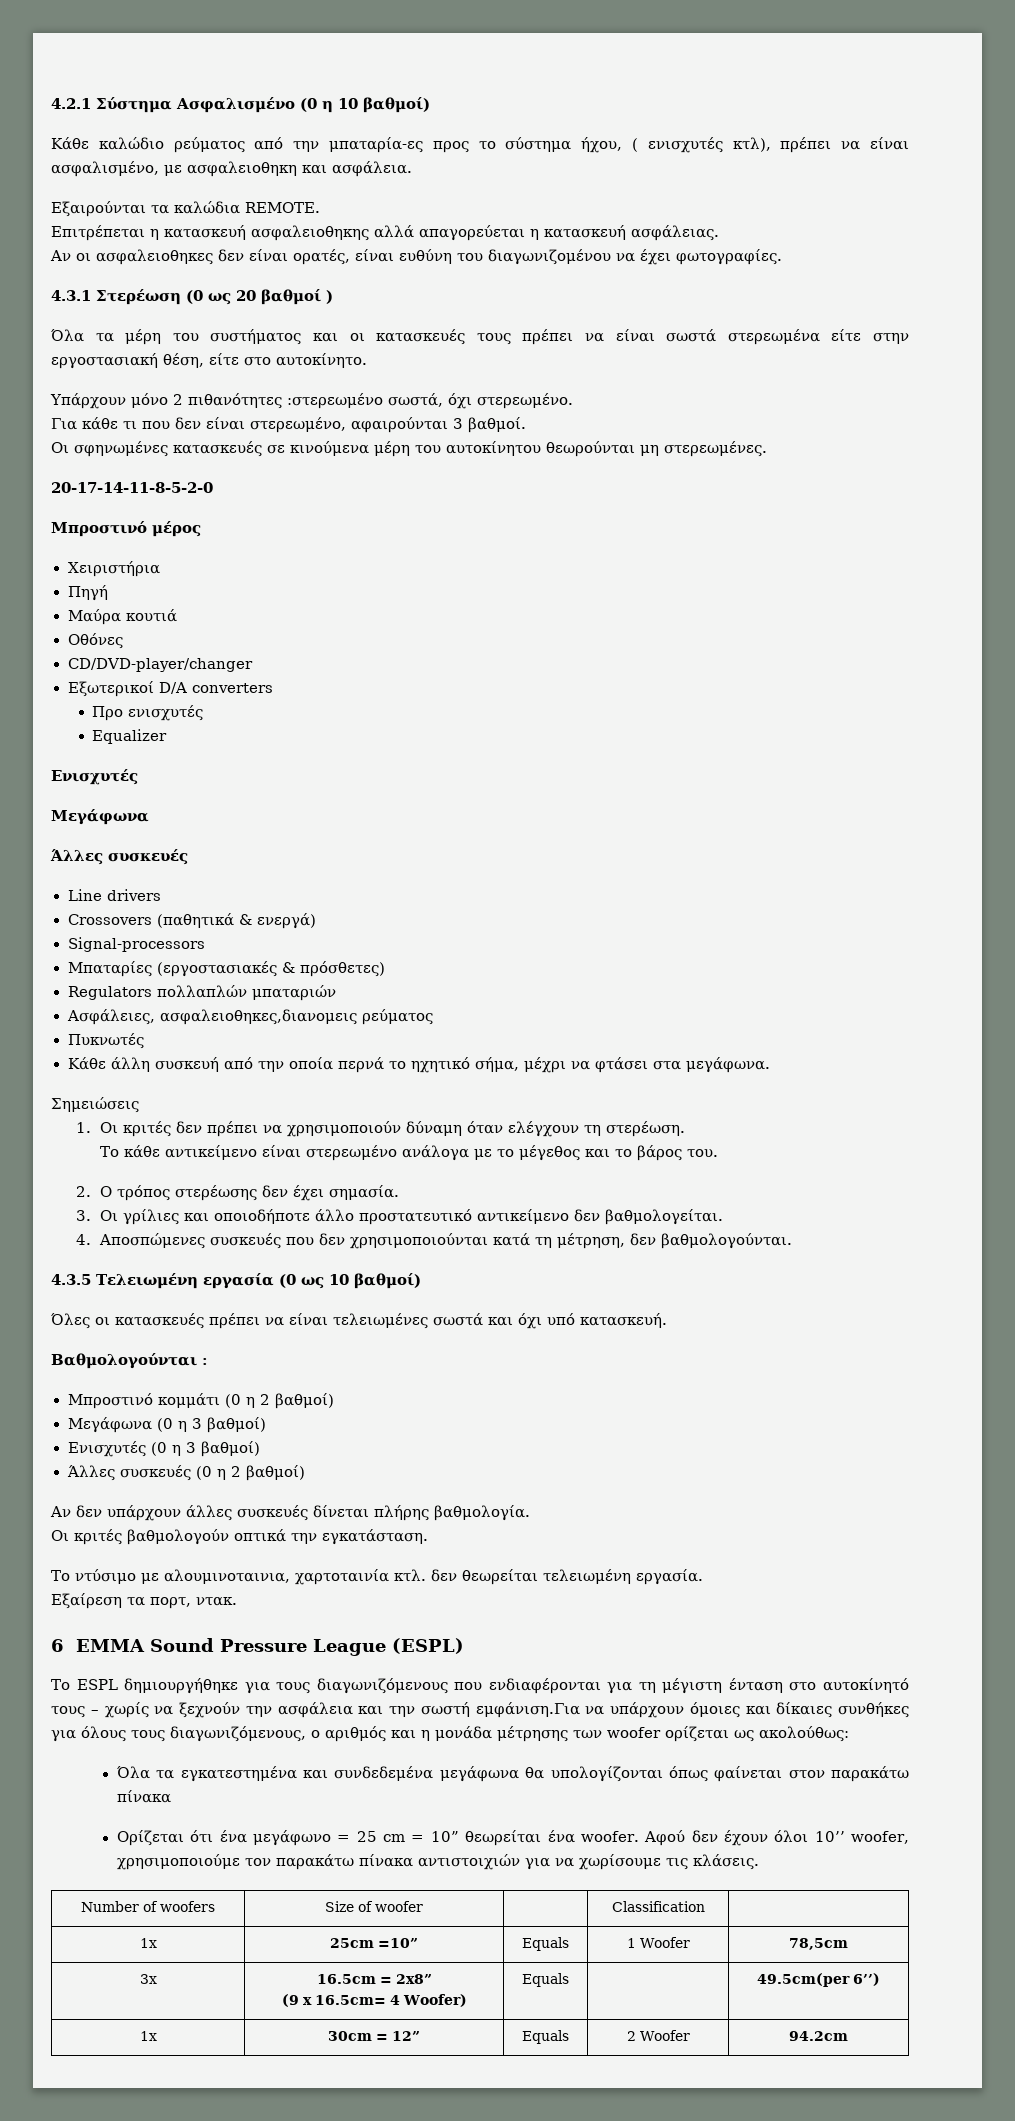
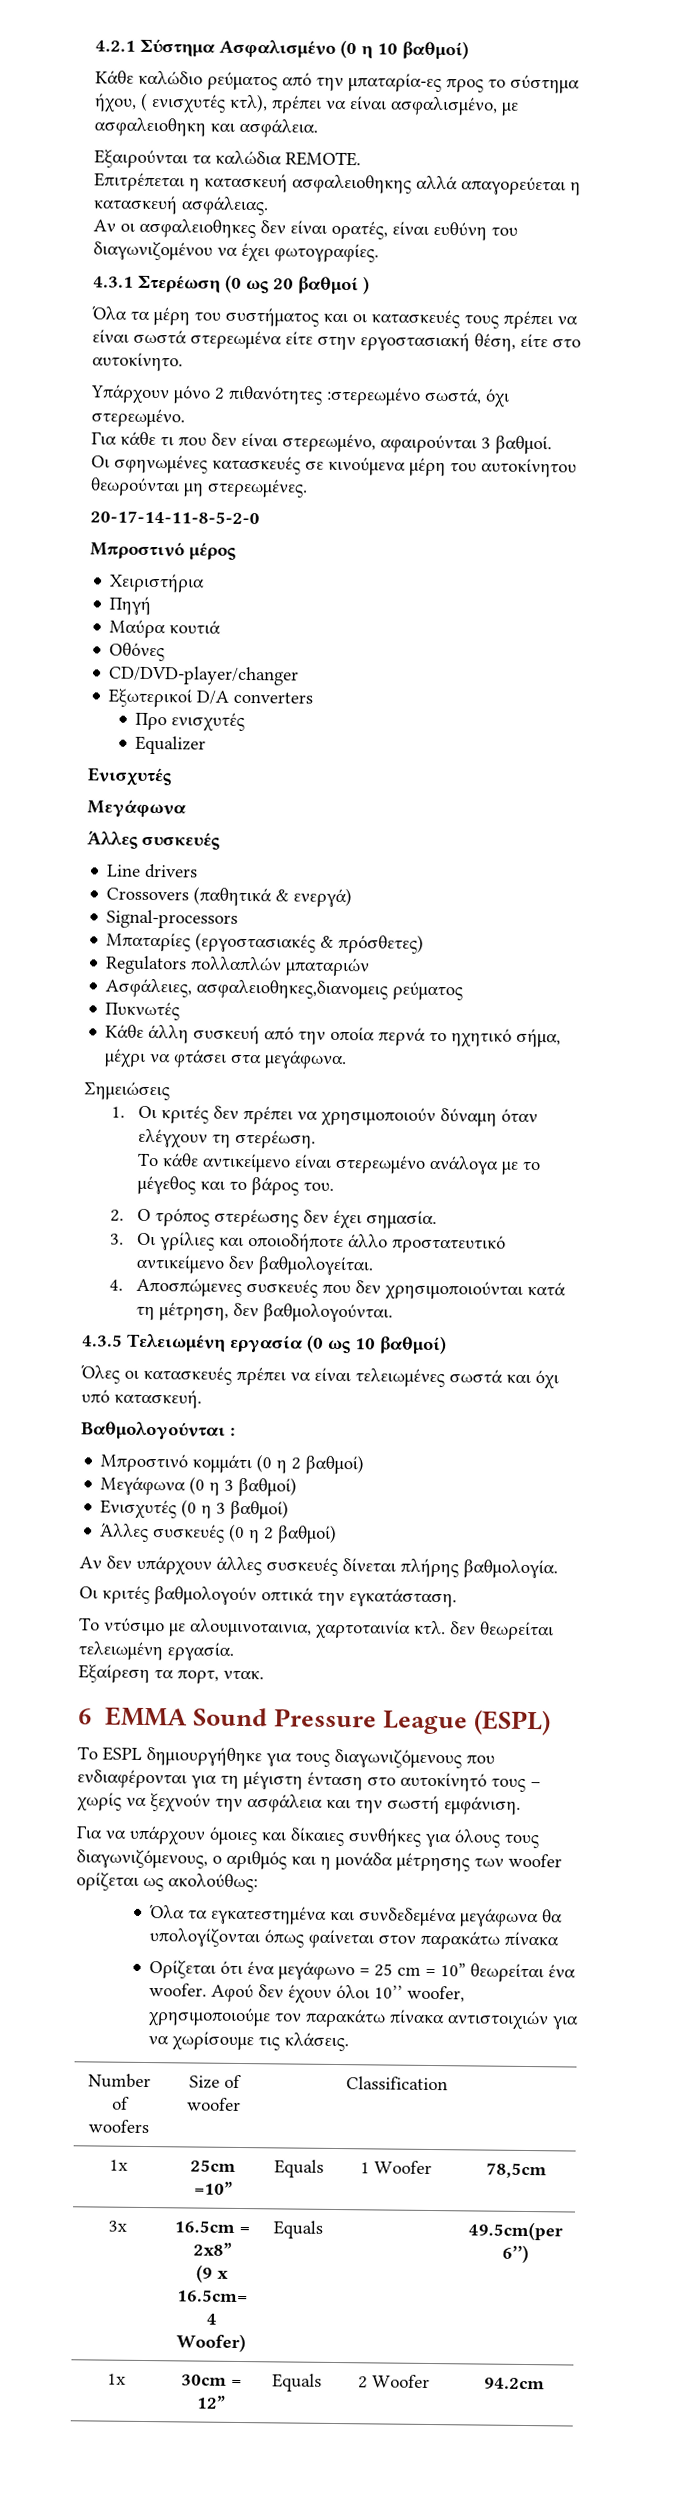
- Το ESPL δημιουργήθηκε για τους διαγωνιζόμενους που ενδιαφέρονται για τη μέγιστη ένταση στο αυτοκίνητό τους – χωρίς να ξεχνούν την ασφάλεια και την σωστή εμφάνιση.Για να υπάρχουν όμοιες και δίκαιες συνθήκες για όλους τους διαγωνιζόμενους, ο αριθμός και η μονάδα μέτρησης των woofer ορίζεται ως ακολούθως:
+ Το ESPL δημιουργήθηκε για τους διαγωνιζόμενους που ενδιαφέρονται για τη μέγιστη ένταση στο αυτοκίνητό τους – χωρίς να ξεχνούν την ασφάλεια και την σωστή εμφάνιση.
+ Για να υπάρχουν όμοιες και δίκαιες συνθήκες για όλους τους διαγωνιζόμενους, ο αριθμός και η μονάδα μέτρησης των woofer ορίζεται ως ακολούθως:

